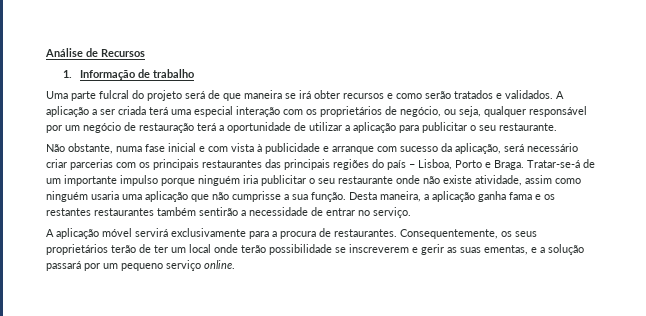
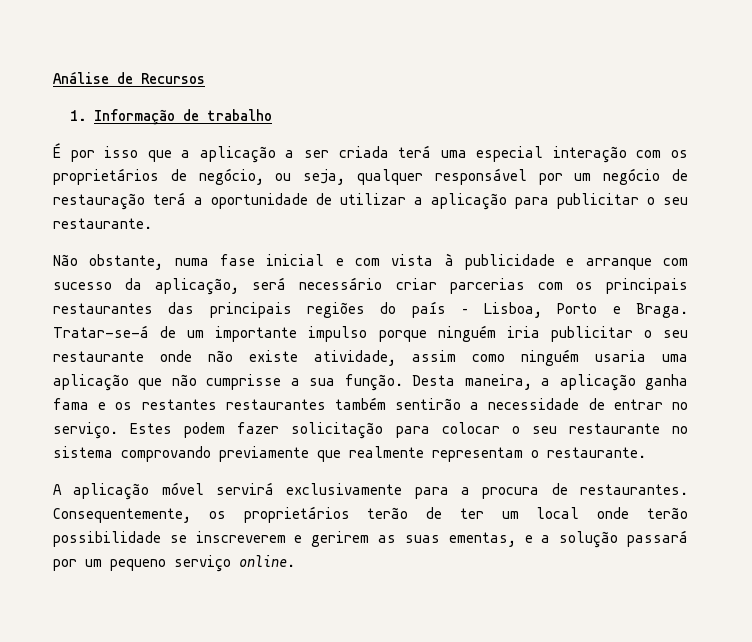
- Uma parte fulcral do projeto será de que maneira se irá obter recursos e como serão tratados e validados. A aplicação a ser criada terá uma especial interação com os proprietários de negócio, ou seja, qualquer responsável por um negócio de restauração terá a oportunidade de utilizar a aplicação para publicitar o seu restaurante.
+ É por isso que a aplicação a ser criada terá uma especial interação com os proprietários de negócio, ou seja, qualquer responsável por um negócio de restauração terá a oportunidade de utilizar a aplicação para publicitar o seu restaurante.
+ Estes podem fazer solicitação para colocar o seu restaurante no sistema comprovando previamente que realmente representam o restaurante.
- Consequentemente, os seus proprietários terão de ter um local onde terão possibilidade se inscreverem e gerir as suas ementas, e a solução passará por um pequeno serviço online.
+ Consequentemente, os proprietários terão de ter um local onde terão possibilidade se inscreverem e gerirem as suas ementas, e a solução passará por um pequeno serviço online.

